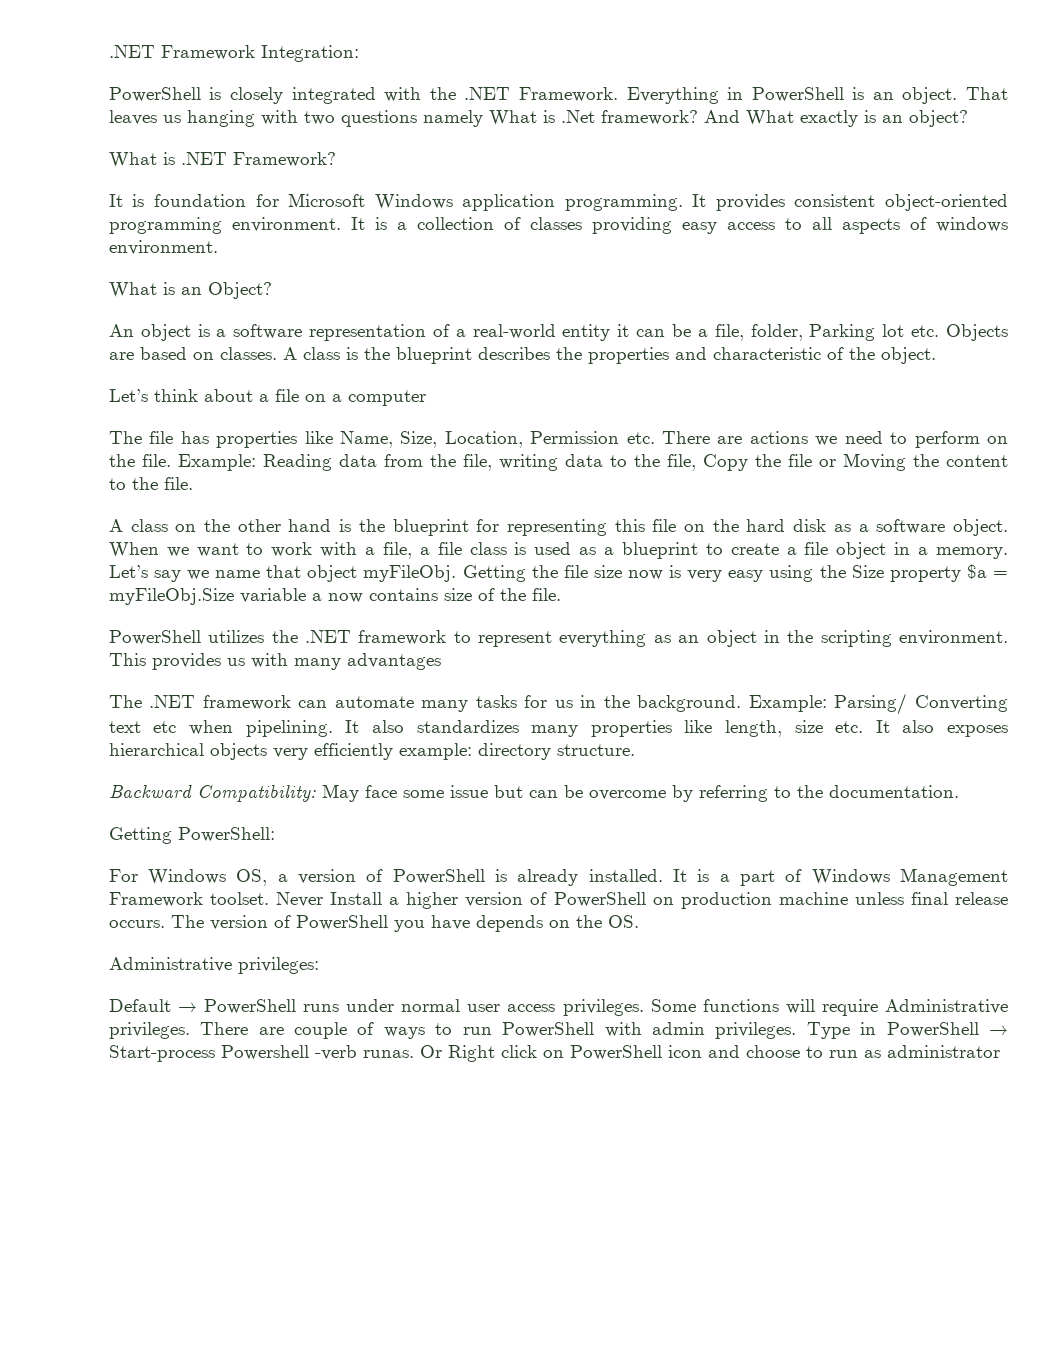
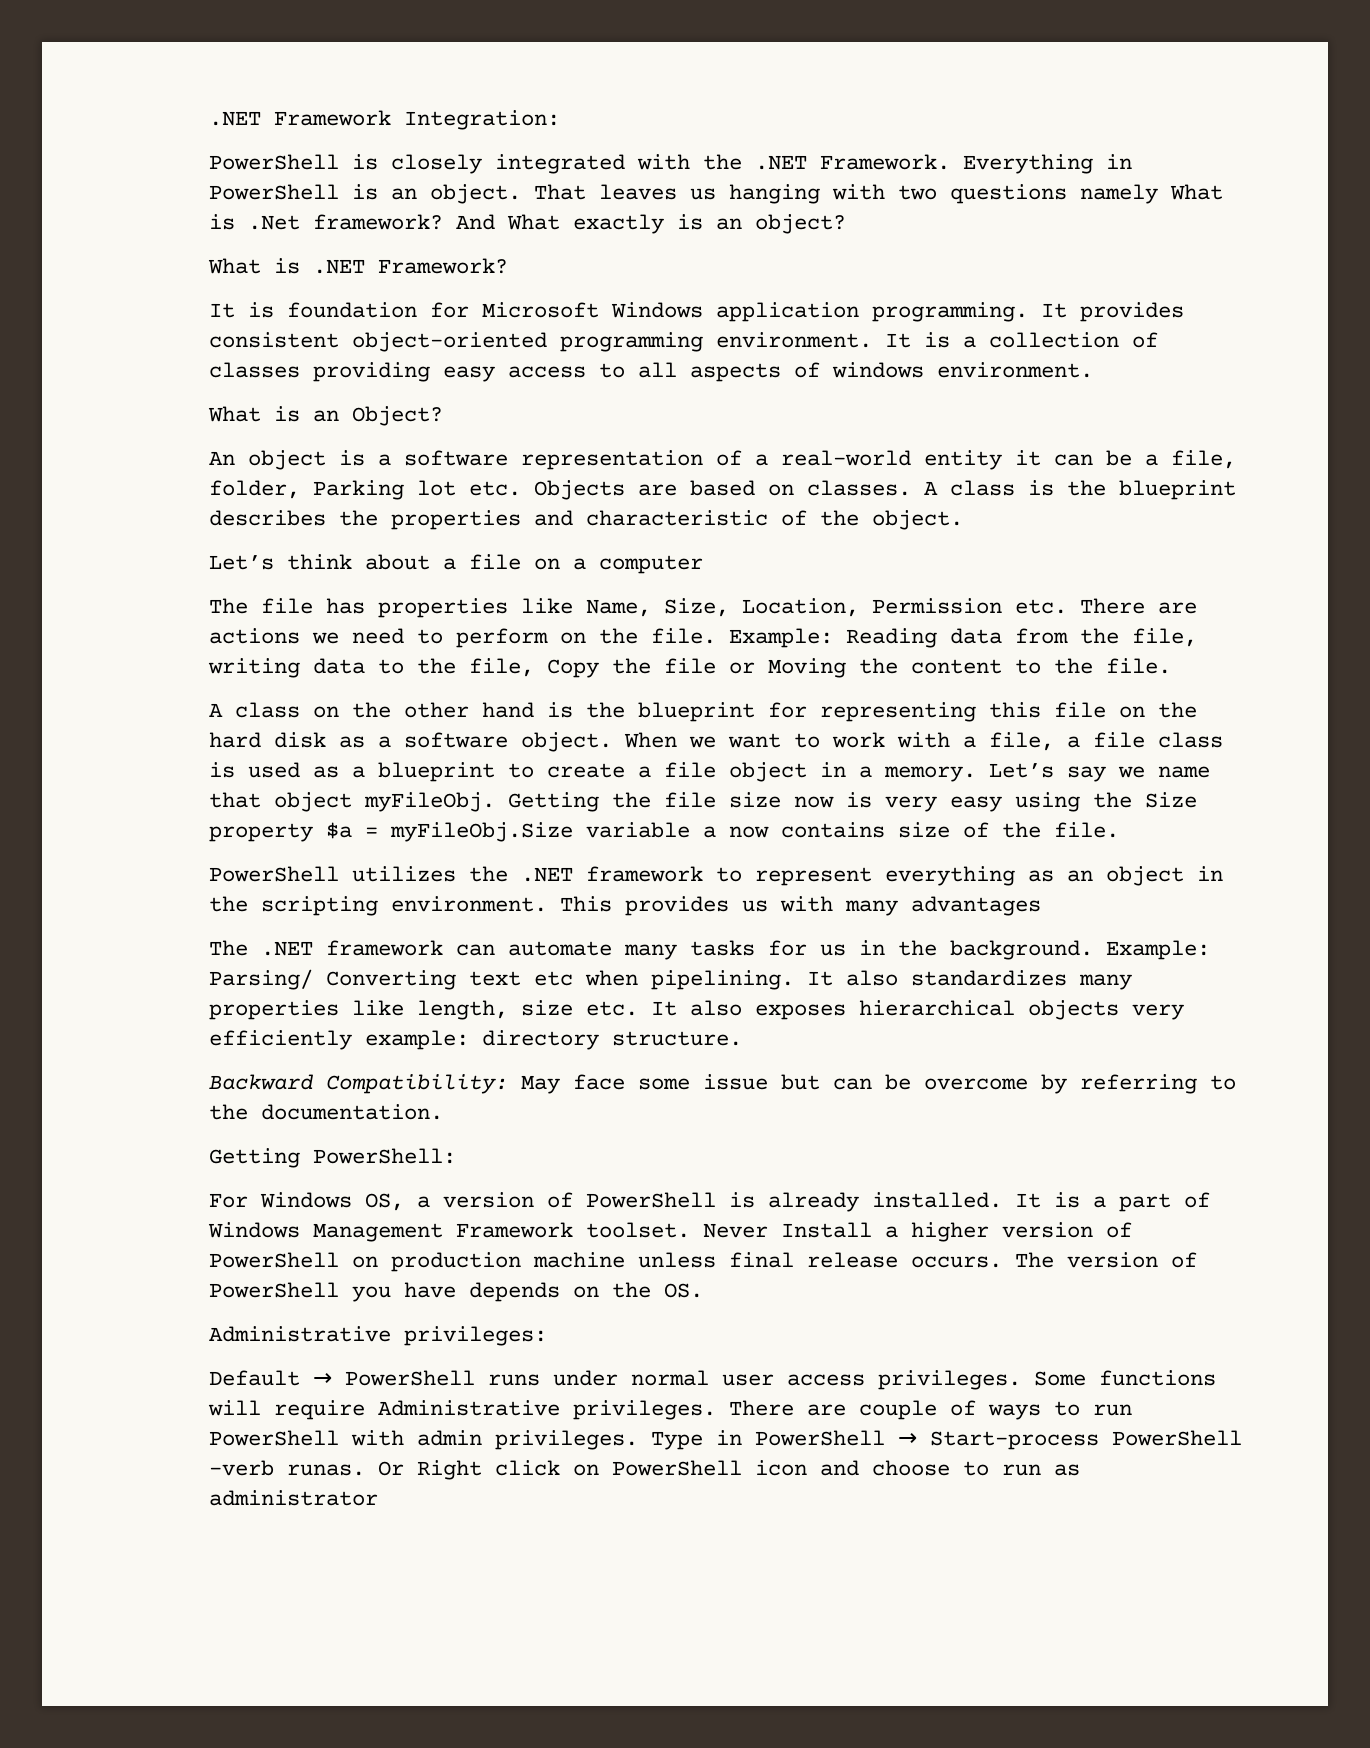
- Type in PowerShell → Start-process Powershell -verb runas.
+ Type in PowerShell → Start-process PowerShell -verb runas.

